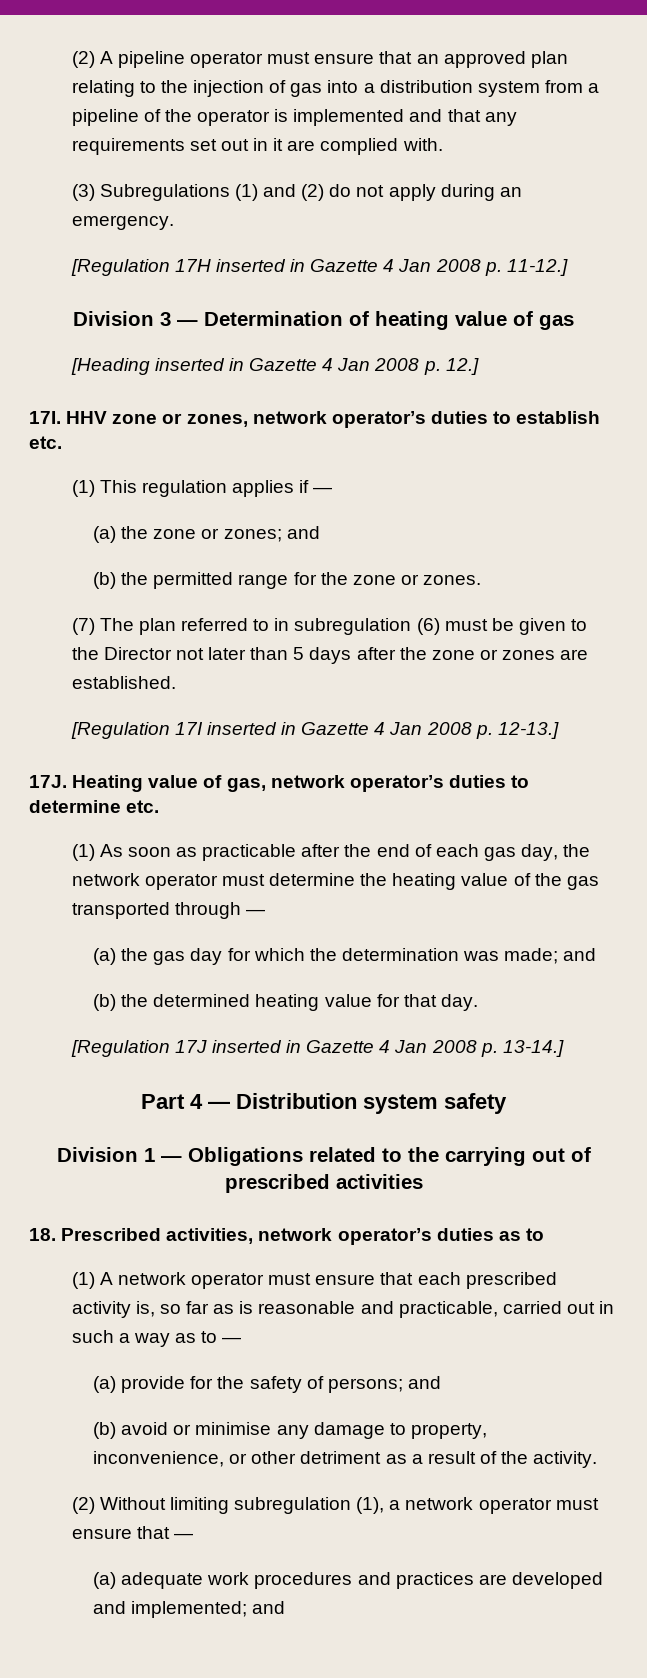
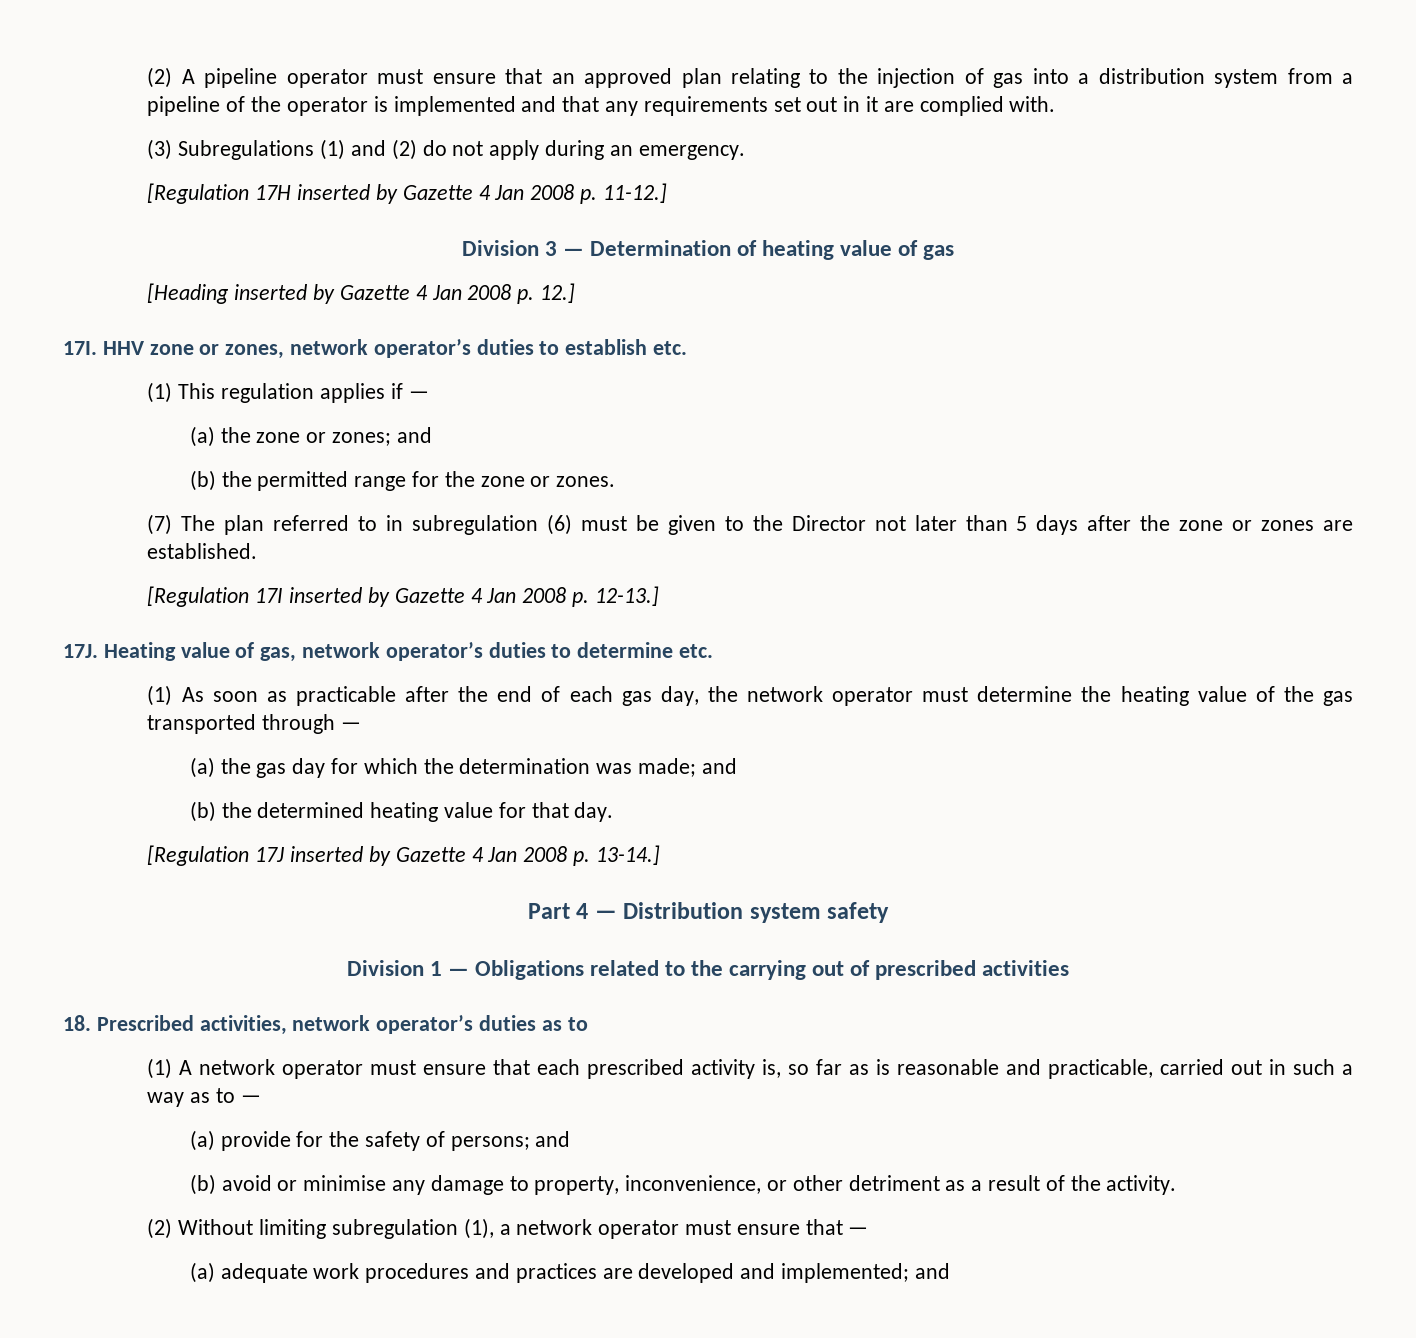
- [Regulation 17H inserted in Gazette 4 Jan 2008 p. 11-12.]
+ [Regulation 17H inserted by Gazette 4 Jan 2008 p. 11-12.]
- [Heading inserted in Gazette 4 Jan 2008 p. 12.]
+ [Heading inserted by Gazette 4 Jan 2008 p. 12.]
- [Regulation 17I inserted in Gazette 4 Jan 2008 p. 12-13.]
+ [Regulation 17I inserted by Gazette 4 Jan 2008 p. 12-13.]
- [Regulation 17J inserted in Gazette 4 Jan 2008 p. 13-14.]
+ [Regulation 17J inserted by Gazette 4 Jan 2008 p. 13-14.]

